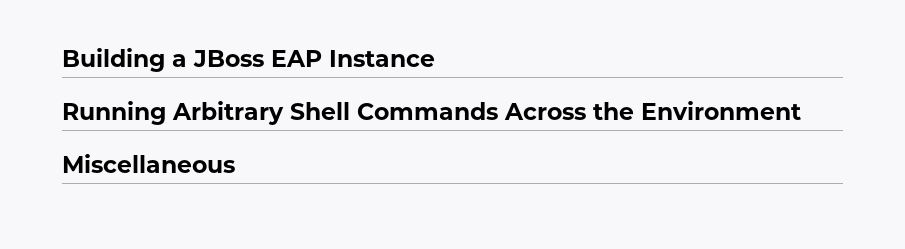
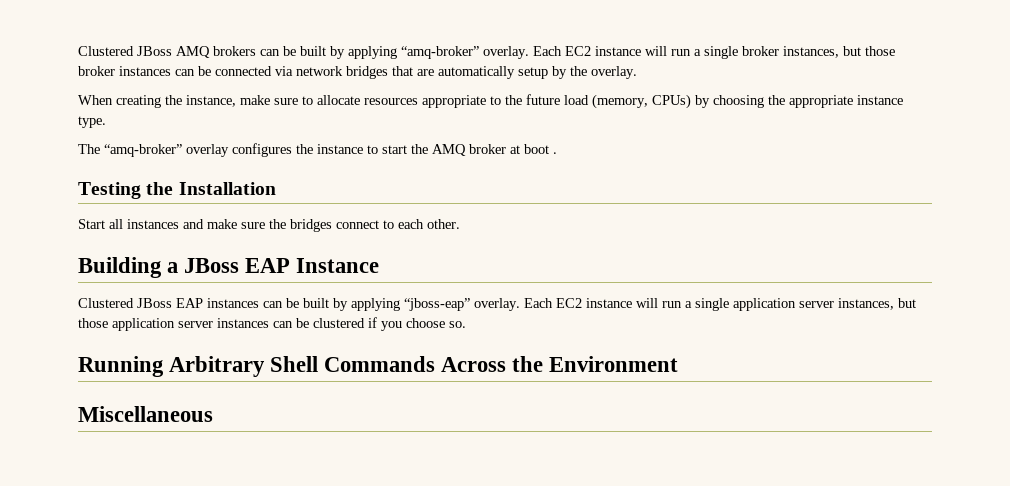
+ Clustered JBoss AMQ brokers can be built by applying “amq-broker” overlay. Each EC2 instance will run a single broker instances, but those broker instances can be connected via network bridges that are automatically setup by the overlay.
+ When creating the instance, make sure to allocate resources appropriate to the future load (memory, CPUs) by choosing the appropriate instance type.
+ The “amq-broker” overlay configures the instance to start the AMQ broker at boot .
+ Testing the Installation
+ Start all instances and make sure the bridges connect to each other.
+ Clustered JBoss EAP instances can be built by applying “jboss-eap” overlay. Each EC2 instance will run a single application server instances, but those application server instances can be clustered if you choose so.

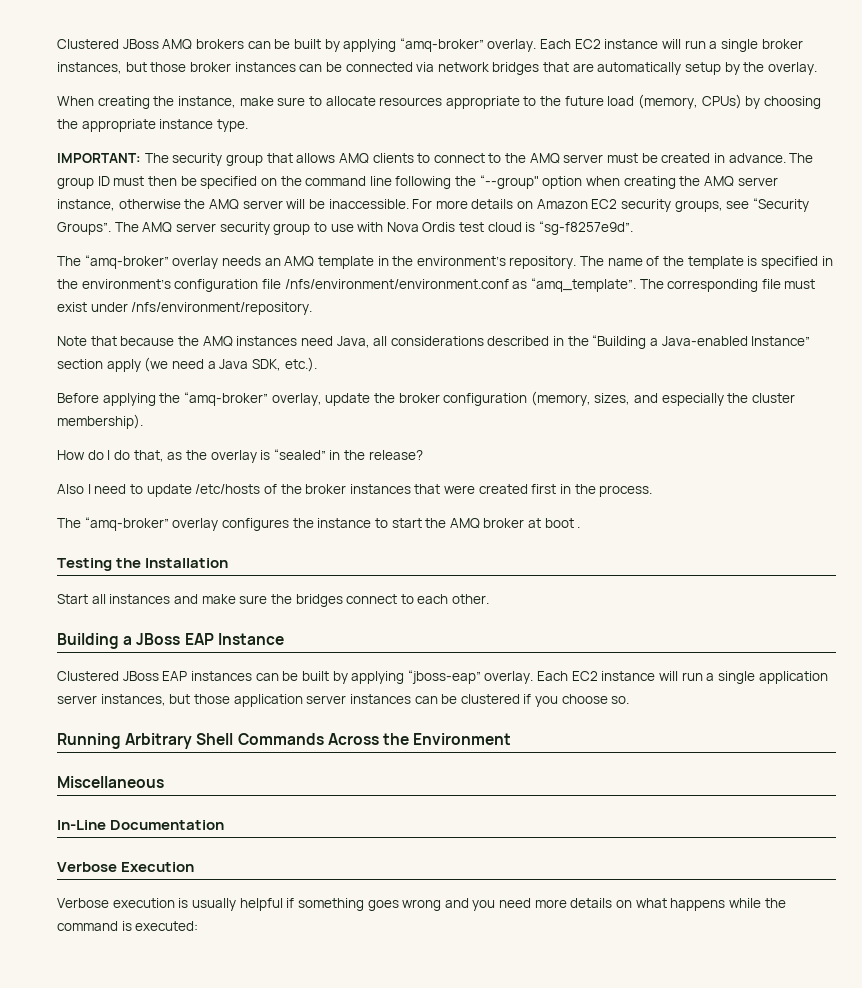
+ IMPORTANT: The security group that allows AMQ clients to connect to the AMQ server must be created in advance. The group ID must then be specified on the command line following the “--group" option when creating the AMQ server instance, otherwise the AMQ server will be inaccessible. For more details on Amazon EC2 security groups, see “Security Groups”. The AMQ server security group to use with Nova Ordis test cloud is “sg-f8257e9d”.
+ The “amq-broker” overlay needs an AMQ template in the environment’s repository. The name of the template is specified in the environment’s configuration file /nfs/environment/environment.conf as “amq_template”. The corresponding file must exist under /nfs/environment/repository.
+ Note that because the AMQ instances need Java, all considerations described in the “Building a Java-enabled Instance” section apply (we need a Java SDK, etc.).
+ Before applying the “amq-broker” overlay, update the broker configuration (memory, sizes, and especially the cluster membership).
+ How do I do that, as the overlay is “sealed” in the release?
+ Also I need to update /etc/hosts of the broker instances that were created first in the process.
+ In-Line Documentation
+ Verbose Execution
+ Verbose execution is usually helpful if something goes wrong and you need more details on what happens while the command is executed:

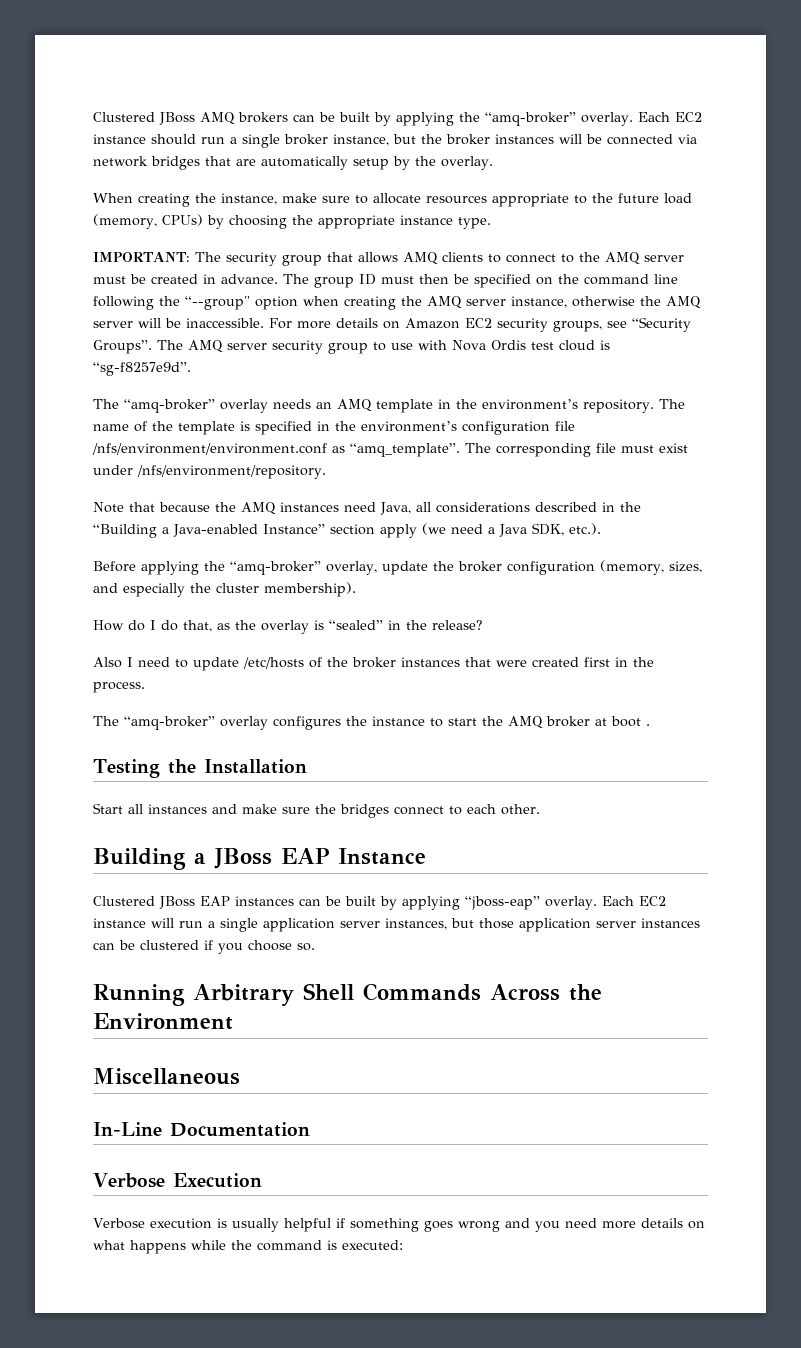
- Clustered JBoss AMQ brokers can be built by applying “amq-broker” overlay.
+ Clustered JBoss AMQ brokers can be built by applying the “amq-broker” overlay.
- Each EC2 instance will run a single broker instances, but those broker instances can be connected via network bridges that are automatically setup by the overlay.
+ Each EC2 instance should run a single broker instance, but the broker instances will be connected via network bridges that are automatically setup by the overlay.

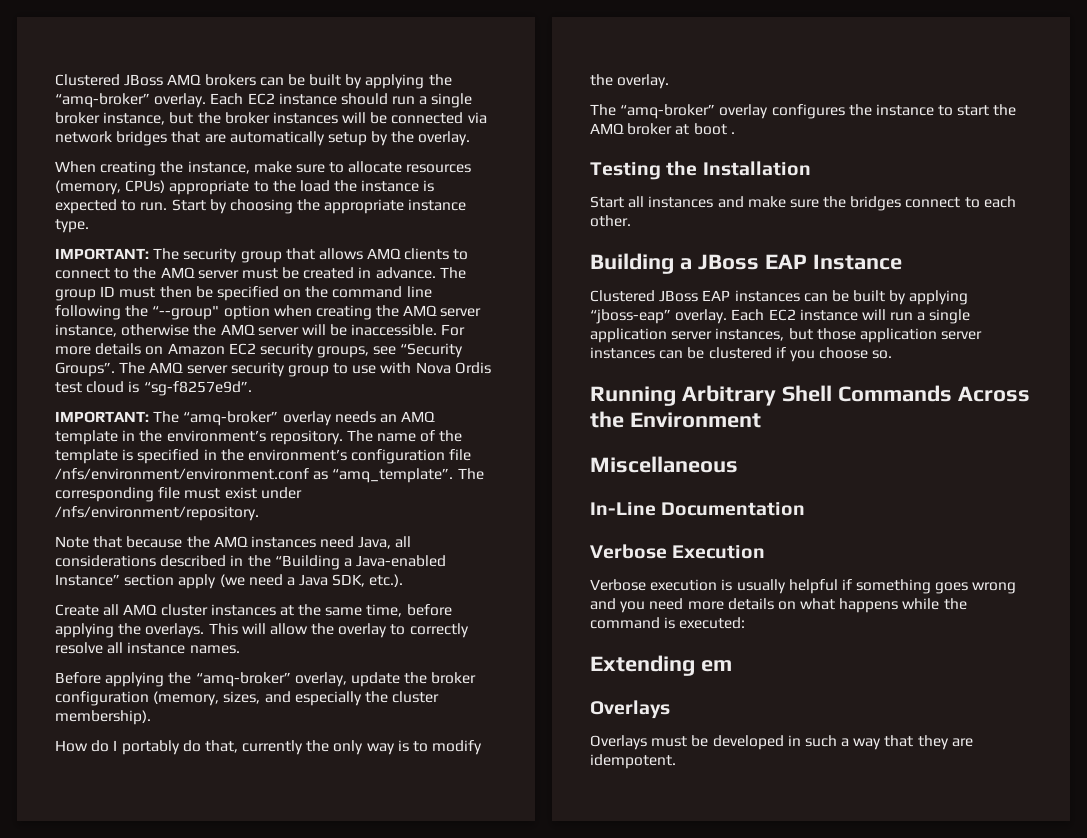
- When creating the instance, make sure to allocate resources appropriate to the future load (memory, CPUs) by choosing the appropriate instance type.
+ When creating the instance, make sure to allocate resources (memory, CPUs) appropriate to the load the instance is expected to run. Start by choosing the appropriate instance type.
- The “amq-broker” overlay needs an AMQ template in the environment’s repository.
+ IMPORTANT: The “amq-broker” overlay needs an AMQ template in the environment’s repository.
+ Create all AMQ cluster instances at the same time, before applying the overlays. This will allow the overlay to correctly resolve all instance names.
- How do I do that, as the overlay is “sealed” in the release?
- Also I need to update /etc/hosts of the broker instances that were created first in the process.
+ How do I portably do that, currently the only way is to modify the overlay.
+ Extending em
+ Overlays
+ Overlays must be developed in such a way that they are idempotent.

